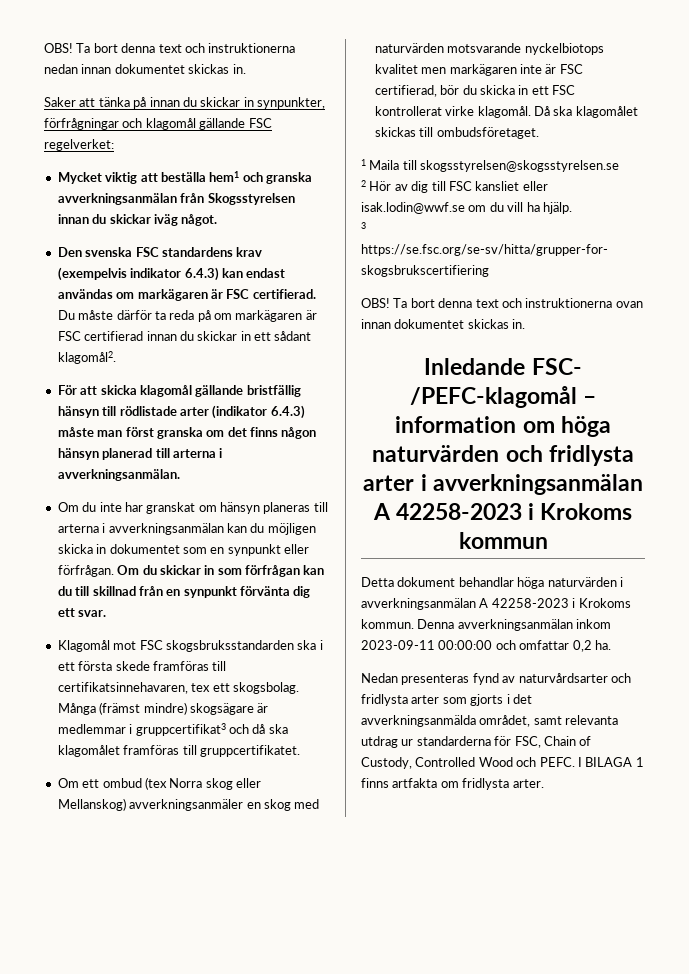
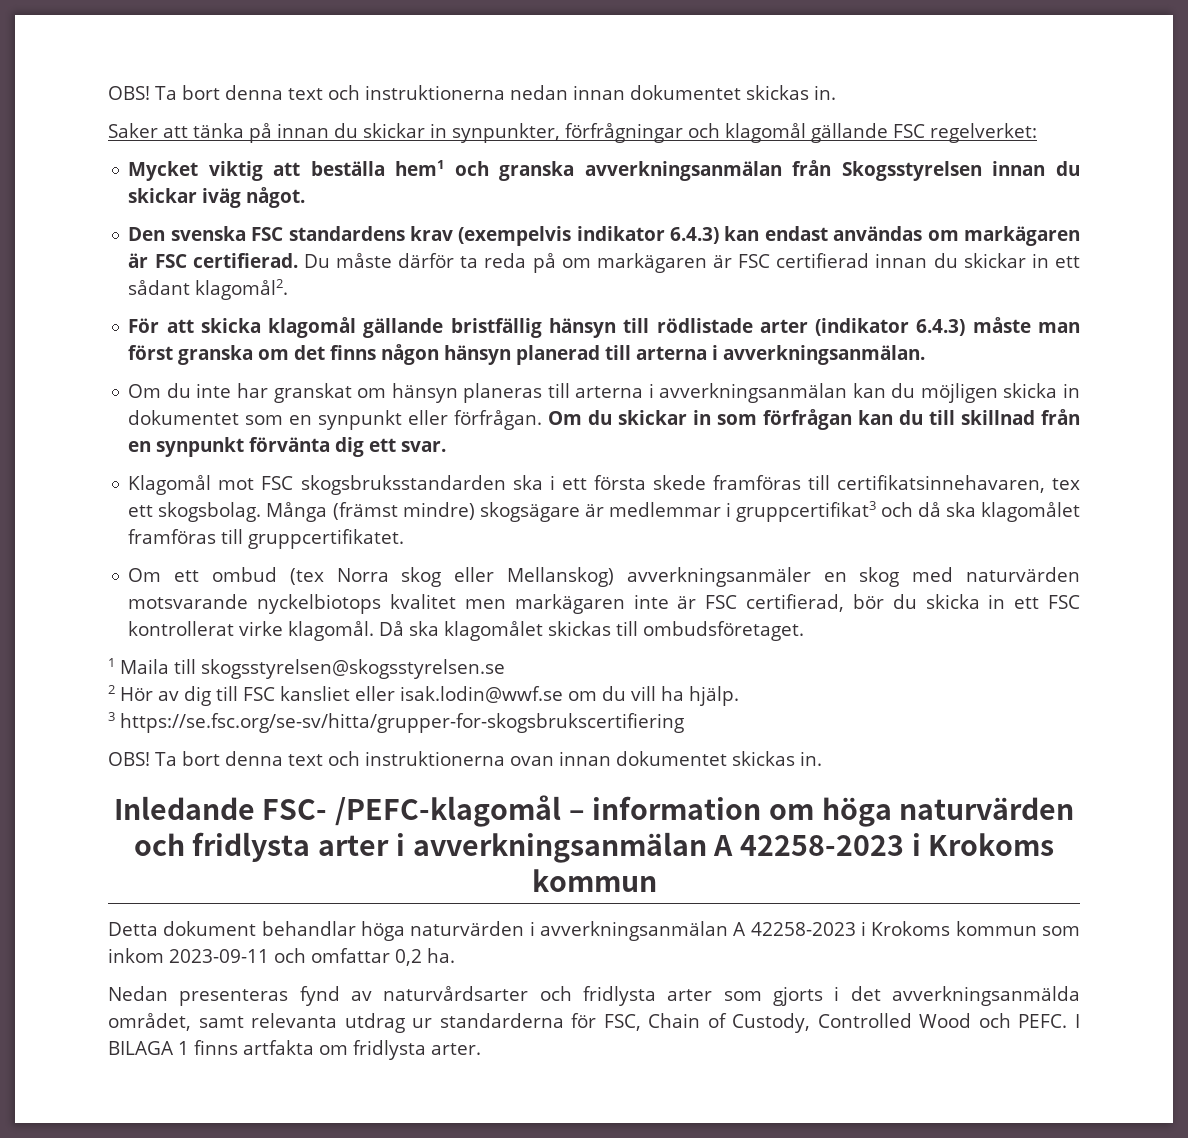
- Detta dokument behandlar höga naturvärden i avverkningsanmälan A 42258-2023 i Krokoms kommun. Denna avverkningsanmälan inkom 2023-09-11 00:00:00 och omfattar 0,2 ha.
+ Detta dokument behandlar höga naturvärden i avverkningsanmälan A 42258-2023 i Krokoms kommun som inkom 2023-09-11 och omfattar 0,2 ha.

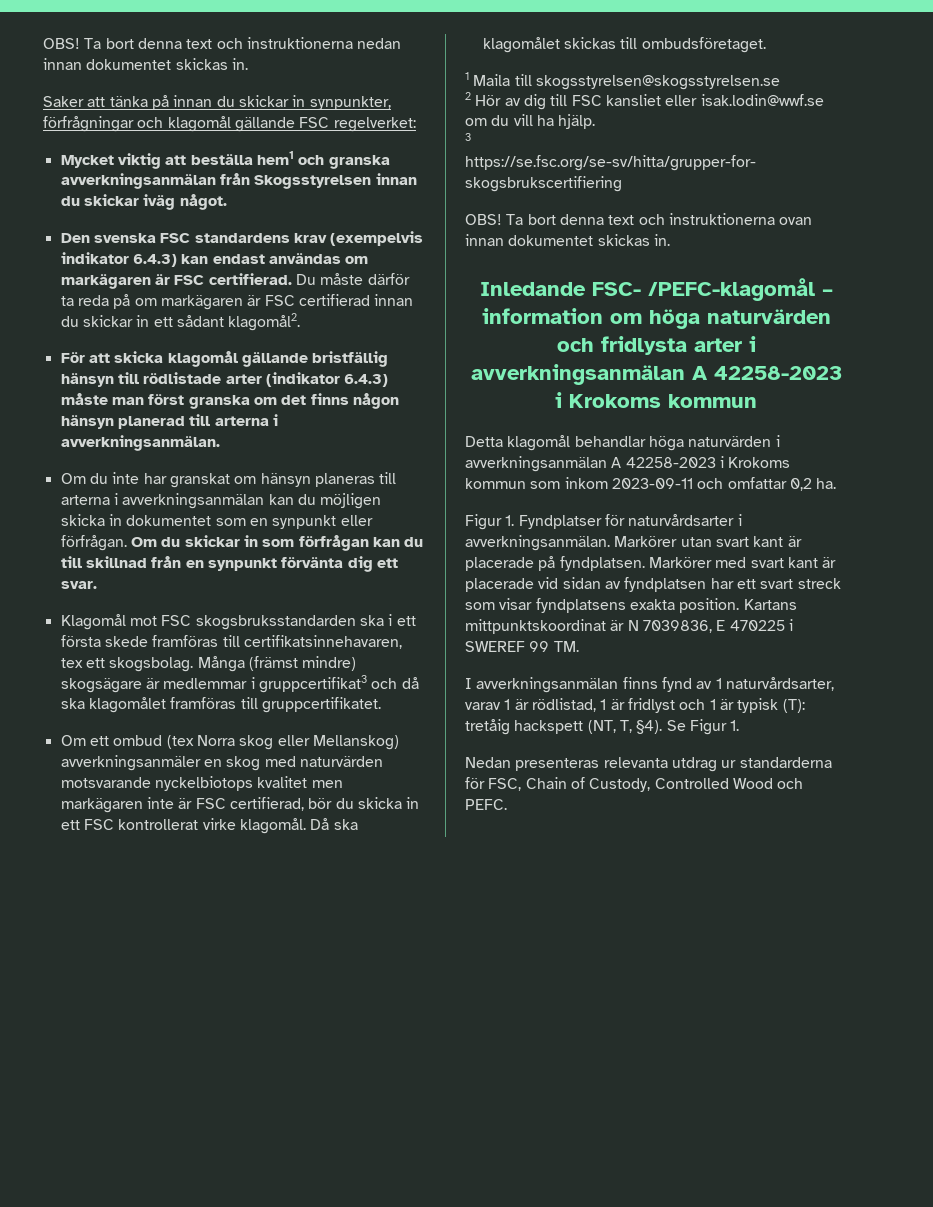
- Detta dokument behandlar höga naturvärden i avverkningsanmälan A 42258-2023 i Krokoms kommun som inkom 2023-09-11 och omfattar 0,2 ha.
+ Detta klagomål behandlar höga naturvärden i avverkningsanmälan A 42258-2023 i Krokoms kommun som inkom 2023-09-11 och omfattar 0,2 ha.
- Nedan presenteras fynd av naturvårdsarter och fridlysta arter som gjorts i det avverkningsanmälda området, samt relevanta utdrag ur standarderna för FSC, Chain of Custody, Controlled Wood och PEFC. I BILAGA 1 finns artfakta om fridlysta arter.
+ Figur 1. Fyndplatser för naturvårdsarter i avverkningsanmälan. Markörer utan svart kant är placerade på fyndplatsen. Markörer med svart kant är placerade vid sidan av fyndplatsen har ett svart streck som visar fyndplatsens exakta position. Kartans mittpunktskoordinat är N 7039836, E 470225 i SWEREF 99 TM.
+ I avverkningsanmälan finns fynd av 1 naturvårdsarter, varav 1 är rödlistad, 1 är fridlyst och 1 är typisk (T): tretåig hackspett (NT, T, §4). Se Figur 1.
+ Nedan presenteras relevanta utdrag ur standarderna för FSC, Chain of Custody, Controlled Wood och PEFC.

